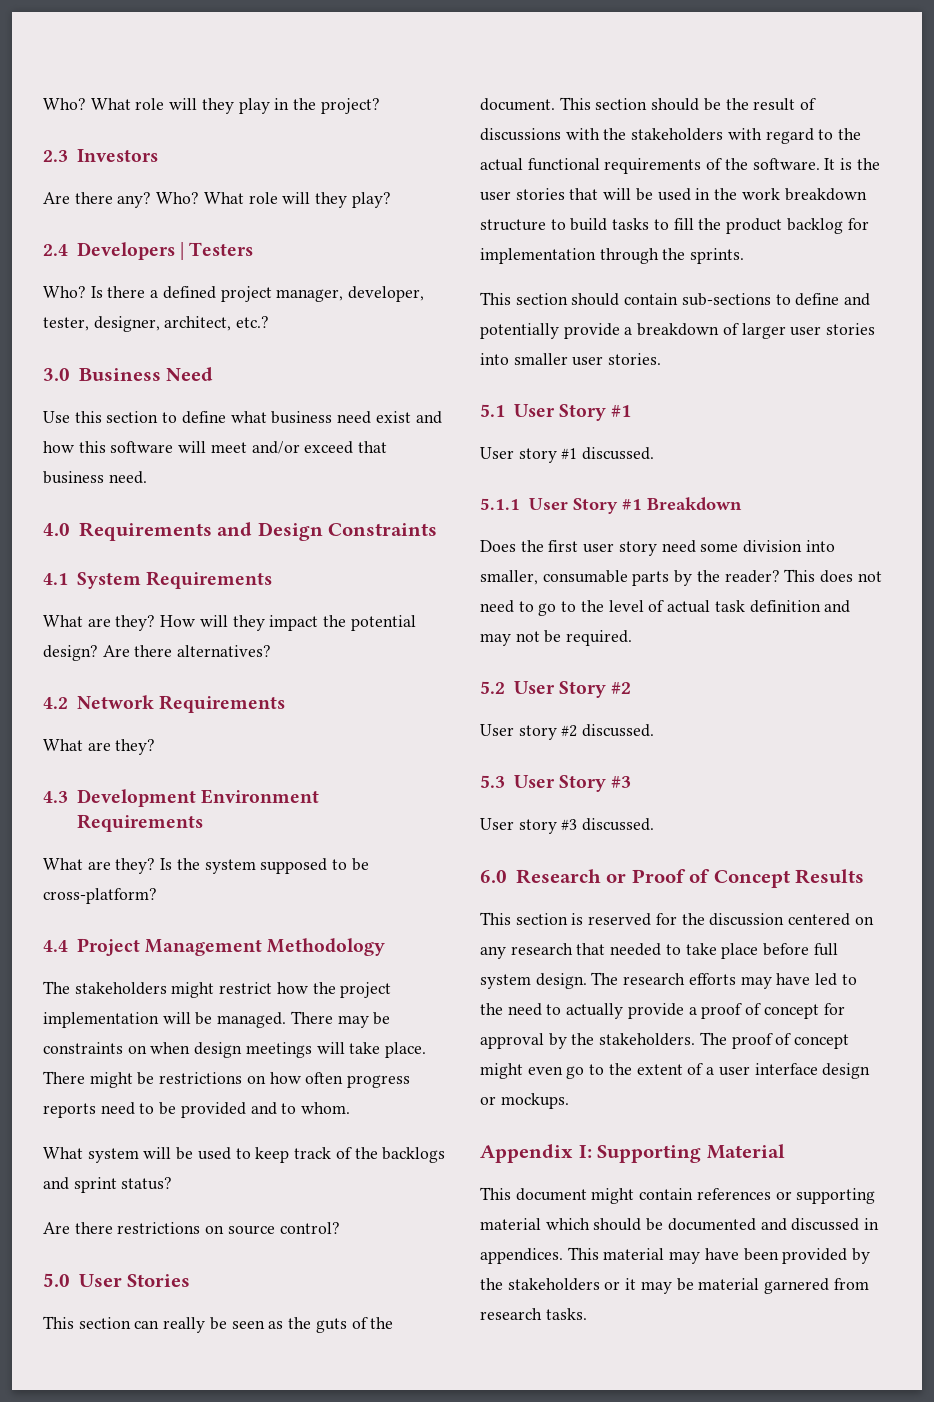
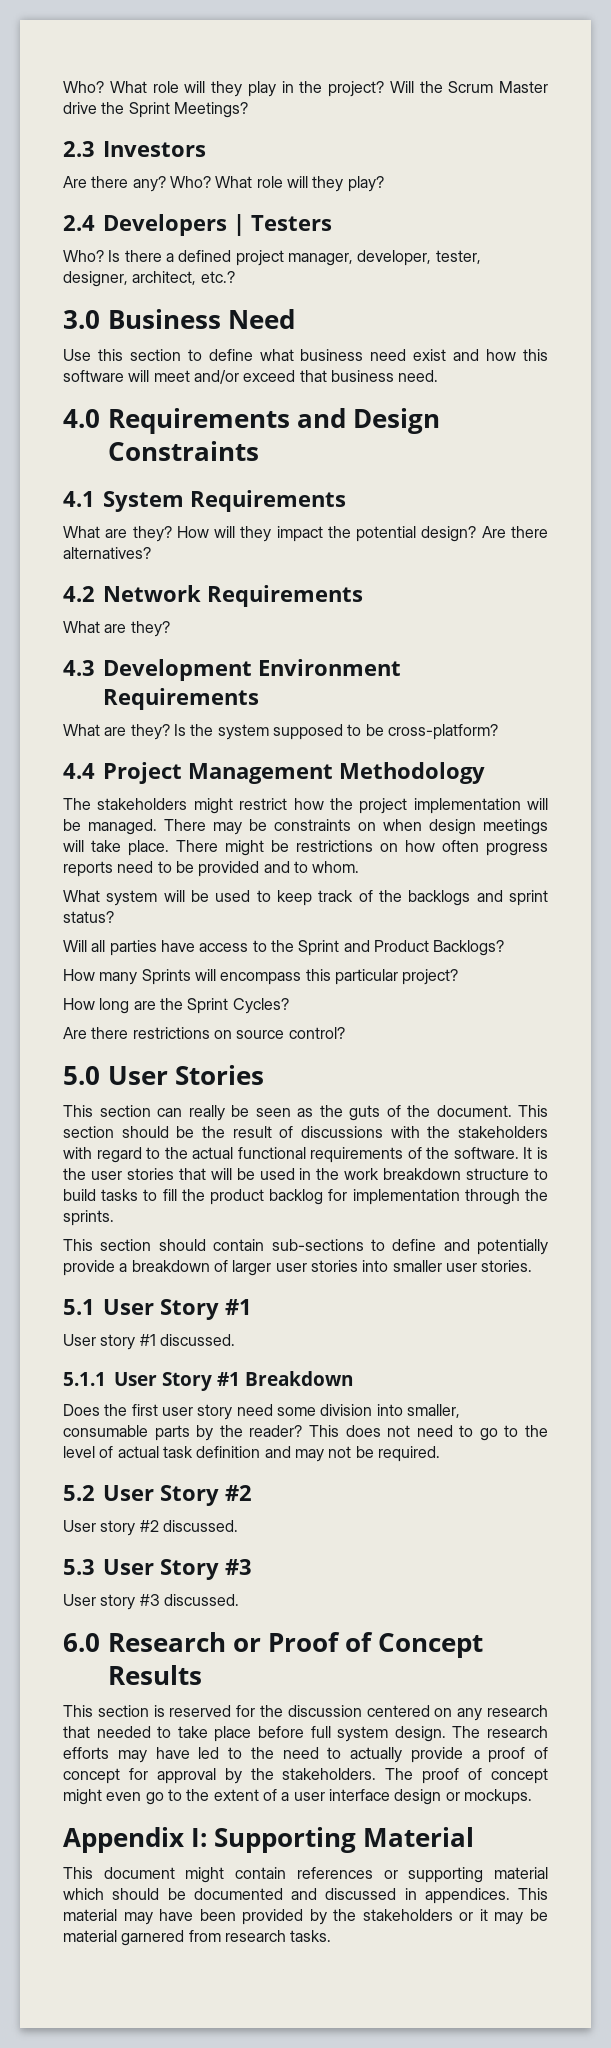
+ Will the Scrum Master drive the Sprint Meetings?
+ Will all parties have access to the Sprint and Product Backlogs?
+ How many Sprints will encompass this particular project?
+ How long are the Sprint Cycles?

